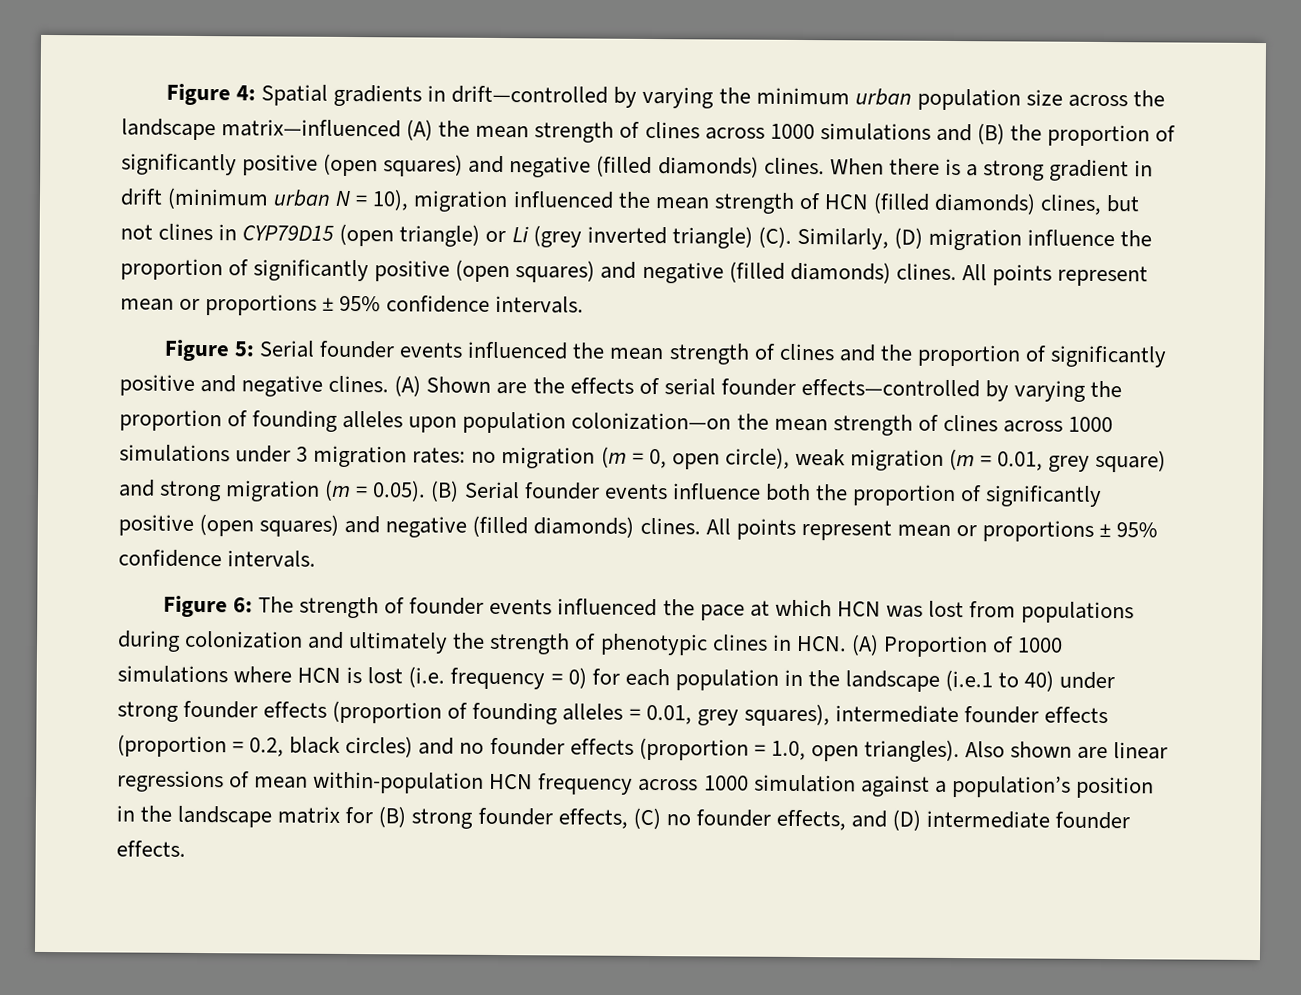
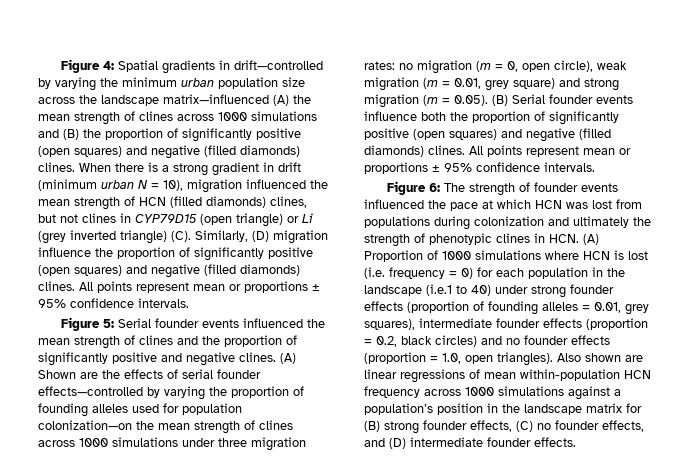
- (A) Shown are the effects of serial founder effects—controlled by varying the proportion of founding alleles upon population colonization—on the mean strength of clines across 1000 simulations under 3 migration rates:
+ (A) Shown are the effects of serial founder effects—controlled by varying the proportion of founding alleles used for population colonization—on the mean strength of clines across 1000 simulations under three migration rates:
- Also shown are linear regressions of mean within-population HCN frequency across 1000 simulation against a population’s position in the landscape matrix for (B) strong founder effects, (C) no founder effects, and (D) intermediate founder effects.
+ Also shown are linear regressions of mean within-population HCN frequency across 1000 simulations against a population’s position in the landscape matrix for (B) strong founder effects, (C) no founder effects, and (D) intermediate founder effects.

